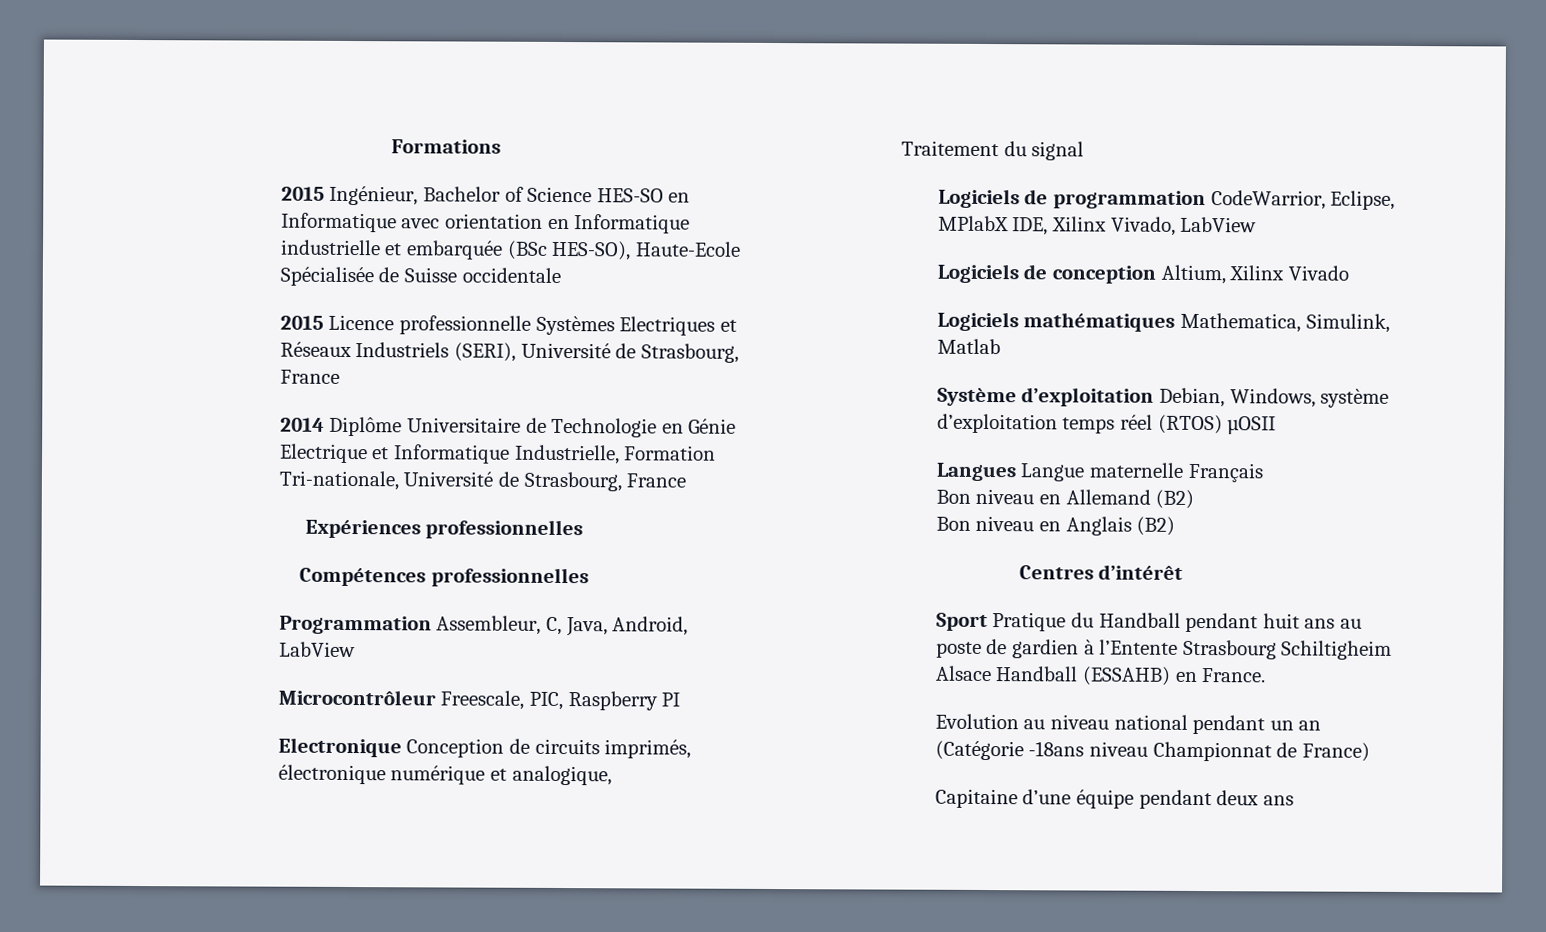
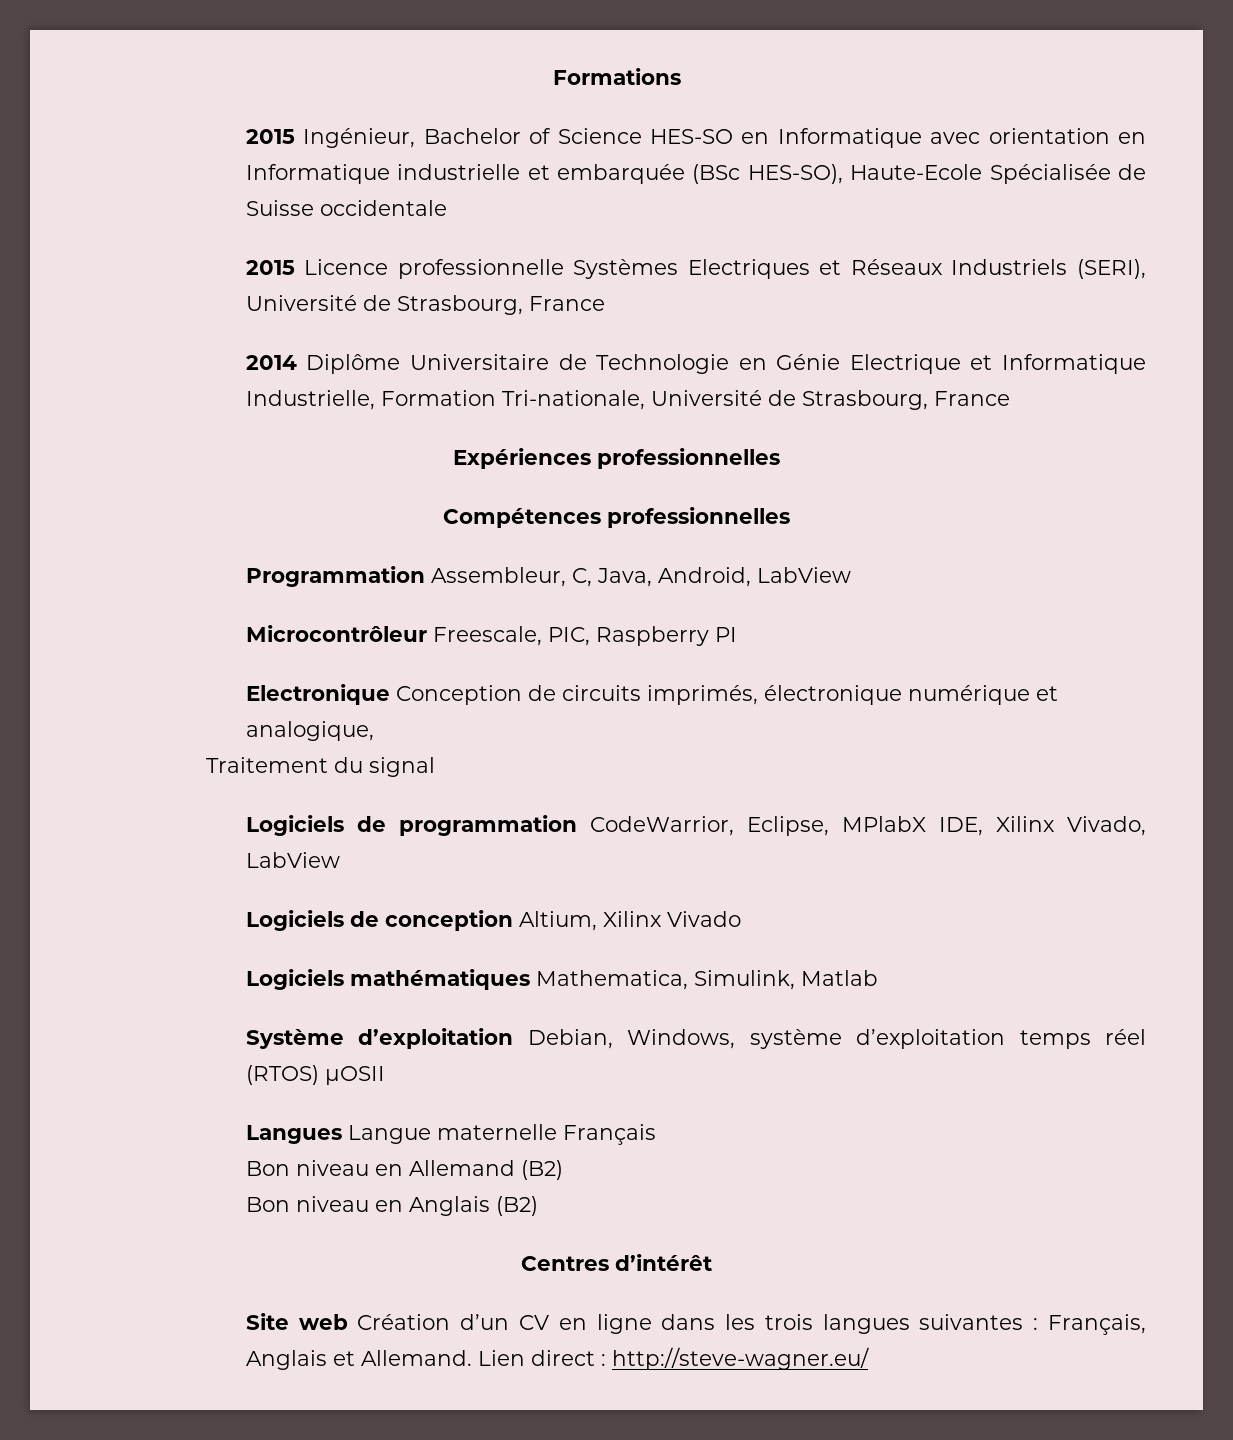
- Sport Pratique du Handball pendant huit ans au poste de gardien à l’Entente Strasbourg Schiltigheim Alsace Handball (ESSAHB) en France.
- Evolution au niveau national pendant un an (Catégorie -18ans niveau Championnat de France)
- Capitaine d’une équipe pendant deux ans
+ Site web Création d’un CV en ligne dans les trois langues suivantes : Français, Anglais et Allemand. Lien direct : http://steve-wagner.eu/

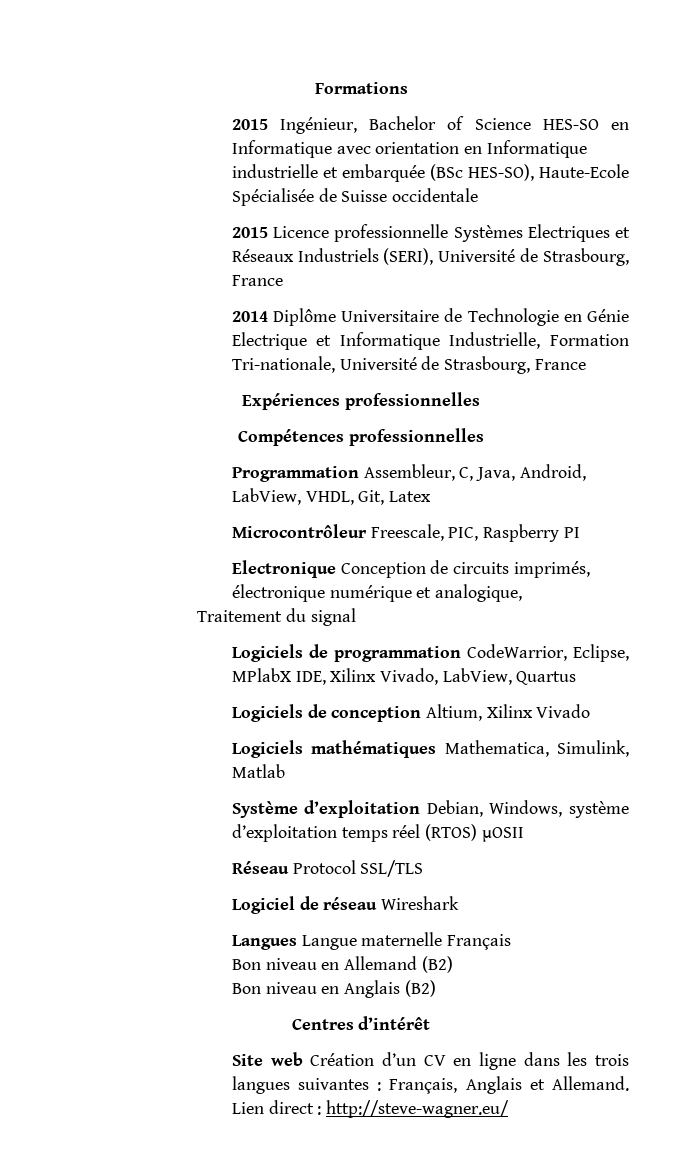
- Programmation Assembleur, C, Java, Android, LabView
+ Programmation Assembleur, C, Java, Android, LabView, VHDL, Git, Latex
- Logiciels de programmation CodeWarrior, Eclipse, MPlabX IDE, Xilinx Vivado, LabView
+ Logiciels de programmation CodeWarrior, Eclipse, MPlabX IDE, Xilinx Vivado, LabView, Quartus
+ Réseau Protocol SSL/TLS
+ Logiciel de réseau Wireshark

